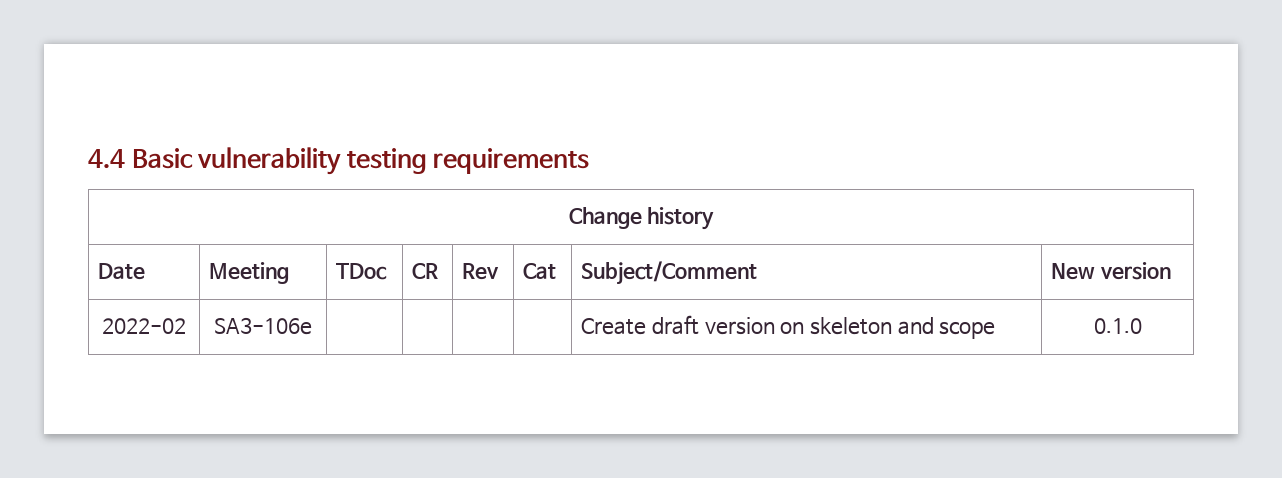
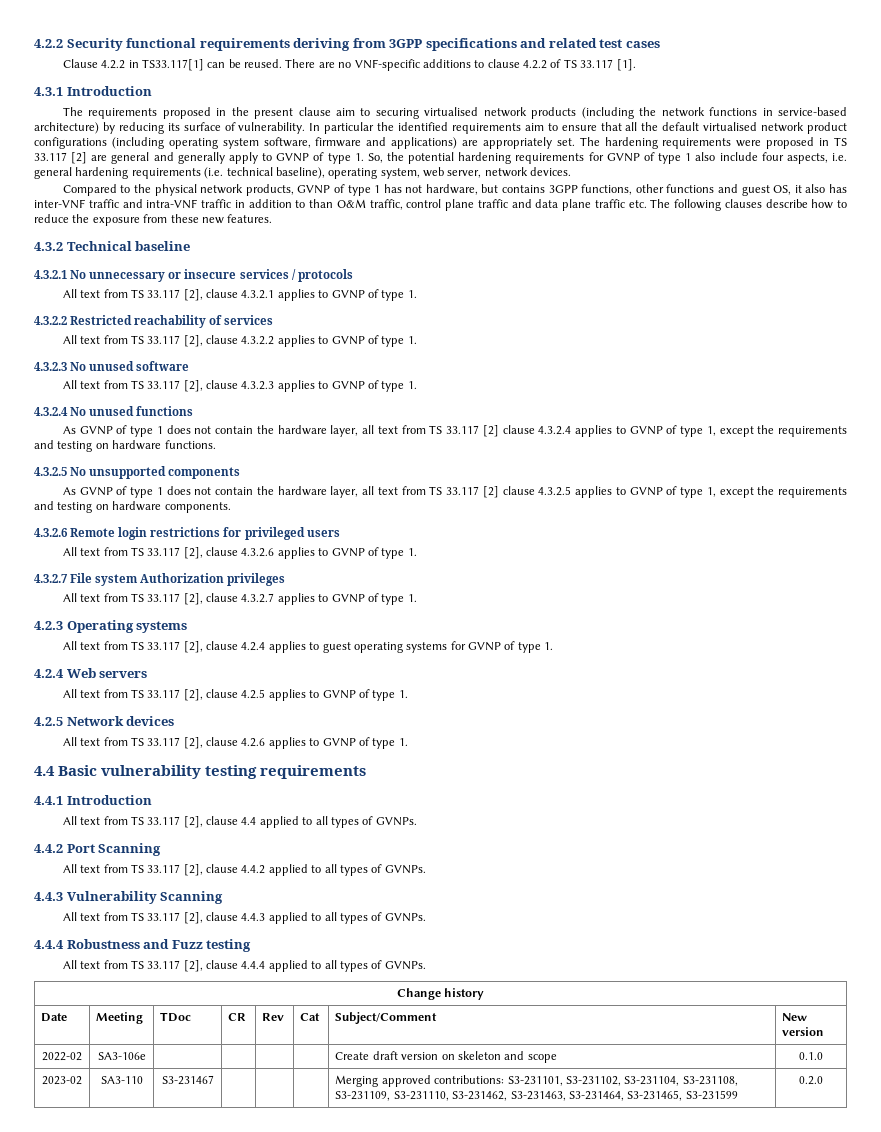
+ 4.2.2 Security functional requirements deriving from 3GPP specifications and related test cases
+ Clause 4.2.2 in TS33.117[1] can be reused. There are no VNF-specific additions to clause 4.2.2 of TS 33.117 [1].
+ 4.3.1 Introduction
+ The requirements proposed in the present clause aim to securing virtualised network products (including the network functions in service-based architecture) by reducing its surface of vulnerability. In particular the identified requirements aim to ensure that all the default virtualised network product configurations (including operating system software, firmware and applications) are appropriately set. The hardening requirements were proposed in TS 33.117 [2] are general and generally apply to GVNP of type 1. So, the potential hardening requirements for GVNP of type 1 also include four aspects, i.e. general hardening requirements (i.e. technical baseline), operating system, web server, network devices.
+ Compared to the physical network products, GVNP of type 1 has not hardware, but contains 3GPP functions, other functions and guest OS, it also has inter-VNF traffic and intra-VNF traffic in addition to than O&M traffic, control plane traffic and data plane traffic etc. The following clauses describe how to reduce the exposure from these new features.
+ 4.3.2 Technical baseline
+ 4.3.2.1 No unnecessary or insecure services / protocols
+ All text from TS 33.117 [2], clause 4.3.2.1 applies to GVNP of type 1.
+ 4.3.2.2 Restricted reachability of services
+ All text from TS 33.117 [2], clause 4.3.2.2 applies to GVNP of type 1.
+ 4.3.2.3 No unused software
+ All text from TS 33.117 [2], clause 4.3.2.3 applies to GVNP of type 1.
+ 4.3.2.4 No unused functions
+ As GVNP of type 1 does not contain the hardware layer, all text from TS 33.117 [2] clause 4.3.2.4 applies to GVNP of type 1, except the requirements and testing on hardware functions.
+ 4.3.2.5 No unsupported components
+ As GVNP of type 1 does not contain the hardware layer, all text from TS 33.117 [2] clause 4.3.2.5 applies to GVNP of type 1, except the requirements and testing on hardware components.
+ 4.3.2.6 Remote login restrictions for privileged users
+ All text from TS 33.117 [2], clause 4.3.2.6 applies to GVNP of type 1.
+ 4.3.2.7 File system Authorization privileges
+ All text from TS 33.117 [2], clause 4.3.2.7 applies to GVNP of type 1.
+ 4.2.3 Operating systems
+ All text from TS 33.117 [2], clause 4.2.4 applies to guest operating systems for GVNP of type 1.
+ 4.2.4 Web servers
+ All text from TS 33.117 [2], clause 4.2.5 applies to GVNP of type 1.
+ 4.2.5 Network devices
+ All text from TS 33.117 [2], clause 4.2.6 applies to GVNP of type 1.
+ 4.4.1 Introduction
+ All text from TS 33.117 [2], clause 4.4 applied to all types of GVNPs.
+ 4.4.2 Port Scanning
+ All text from TS 33.117 [2], clause 4.4.2 applied to all types of GVNPs.
+ 4.4.3 Vulnerability Scanning
+ All text from TS 33.117 [2], clause 4.4.3 applied to all types of GVNPs.
+ 4.4.4 Robustness and Fuzz testing
+ All text from TS 33.117 [2], clause 4.4.4 applied to all types of GVNPs.
+ 2023-02 | SA3-110 | S3-231467 | | | | Merging approved contributions: S3-231101, S3-231102, S3-231104, S3-231108, S3-231109, S3-231110, S3-231462, S3-231463, S3-231464, S3-231465, S3-231599 | 0.2.0

